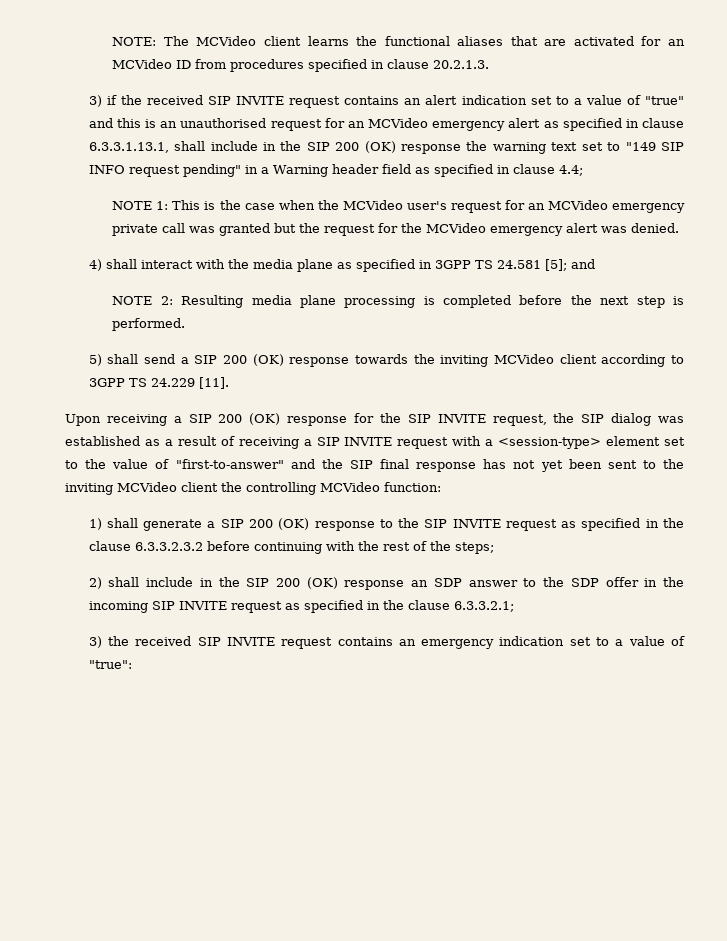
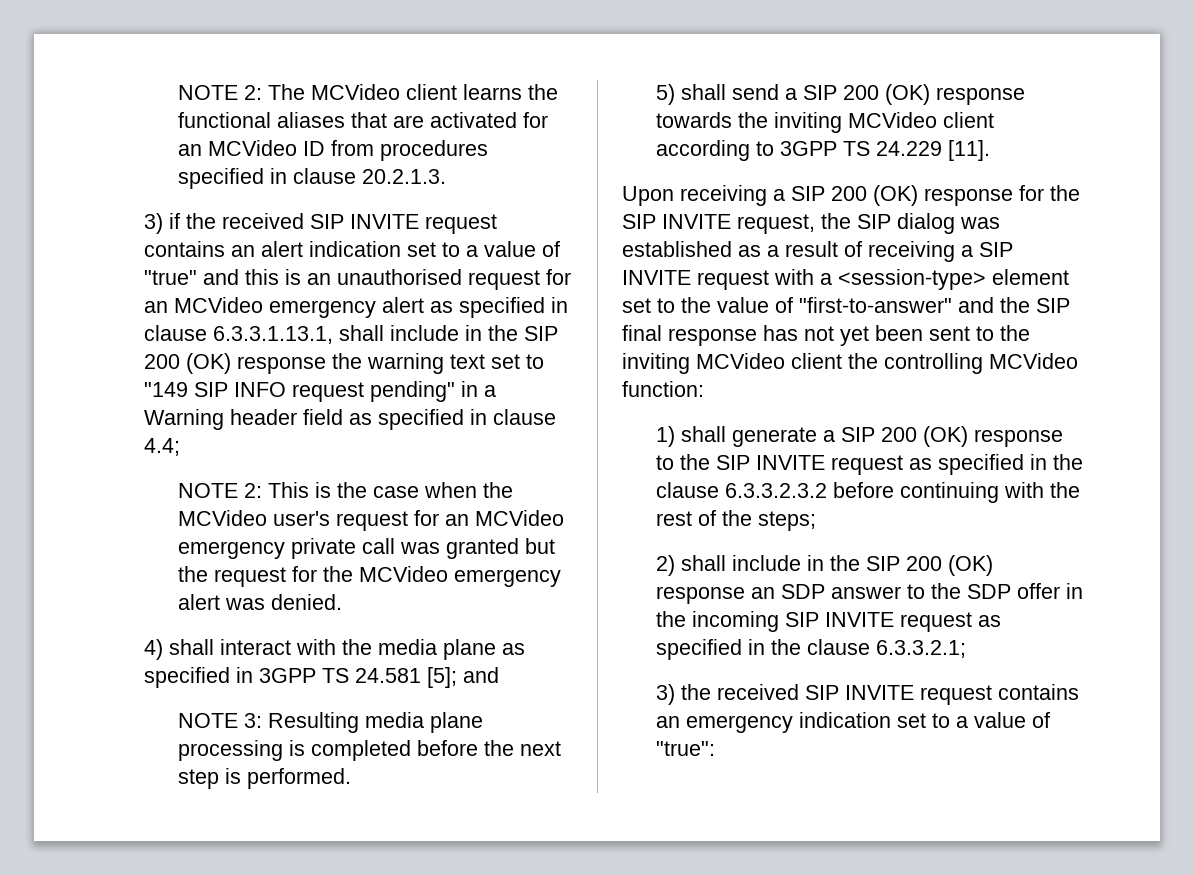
- NOTE: The MCVideo client learns the functional aliases that are activated for an MCVideo ID from procedures specified in clause 20.2.1.3.
+ NOTE 2: The MCVideo client learns the functional aliases that are activated for an MCVideo ID from procedures specified in clause 20.2.1.3.
- NOTE 1: This is the case when the MCVideo user's request for an MCVideo emergency private call was granted but the request for the MCVideo emergency alert was denied.
+ NOTE 2: This is the case when the MCVideo user's request for an MCVideo emergency private call was granted but the request for the MCVideo emergency alert was denied.
- NOTE 2: Resulting media plane processing is completed before the next step is performed.
+ NOTE 3: Resulting media plane processing is completed before the next step is performed.

